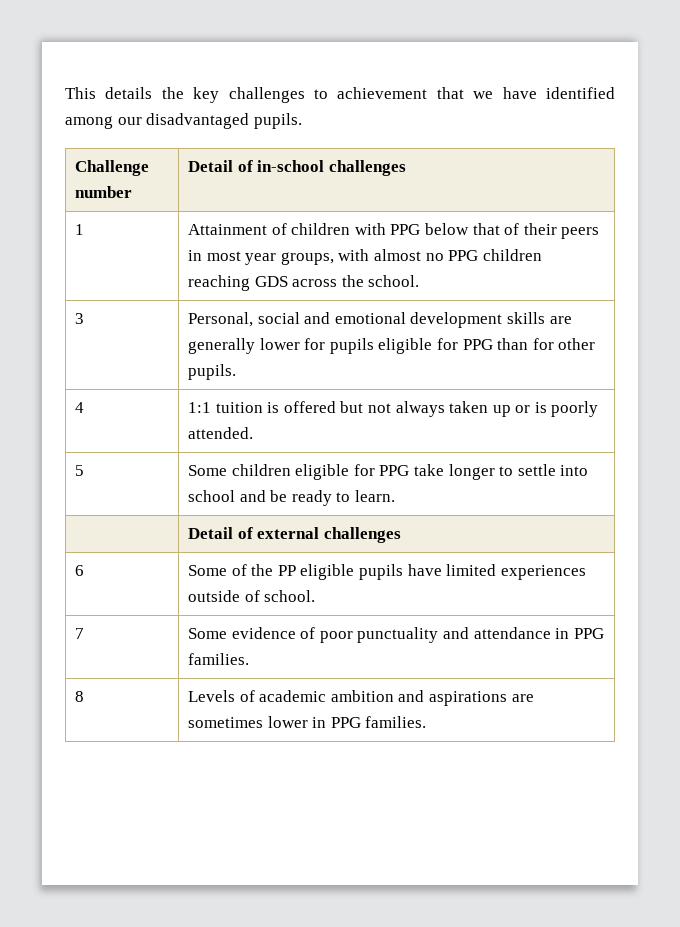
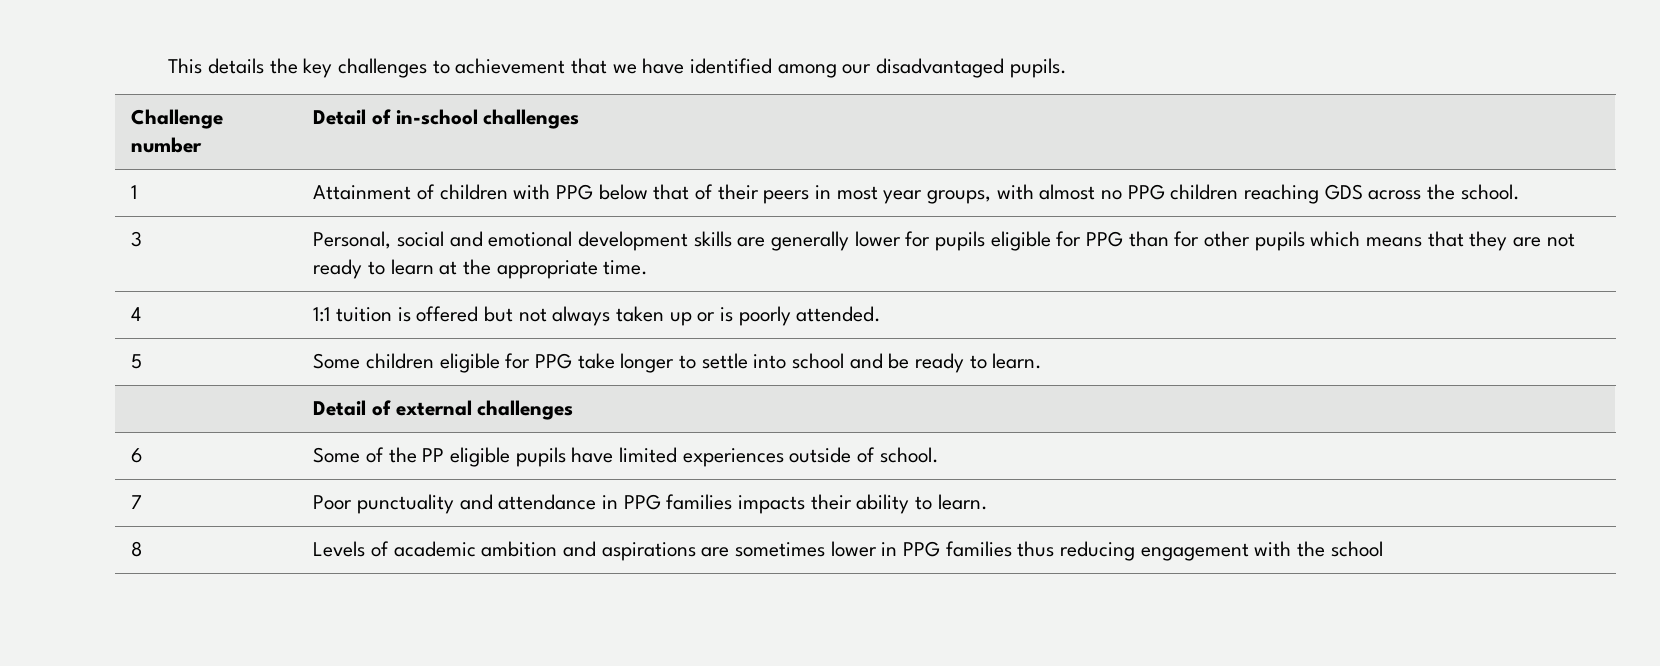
- 3 | Personal, social and emotional development skills are generally lower for pupils eligible for PPG than for other pupils.
+ 3 | Personal, social and emotional development skills are generally lower for pupils eligible for PPG than for other pupils which means that they are not ready to learn at the appropriate time.
- 7 | Some evidence of poor punctuality and attendance in PPG families.
+ 7 | Poor punctuality and attendance in PPG families impacts their ability to learn.
- 8 | Levels of academic ambition and aspirations are sometimes lower in PPG families.
+ 8 | Levels of academic ambition and aspirations are sometimes lower in PPG families thus reducing engagement with the school

